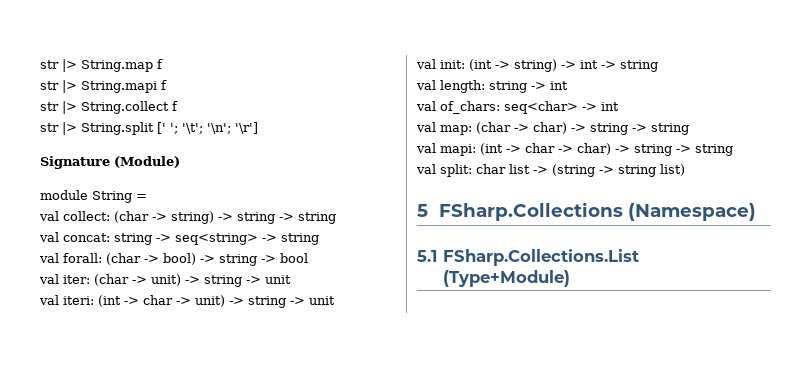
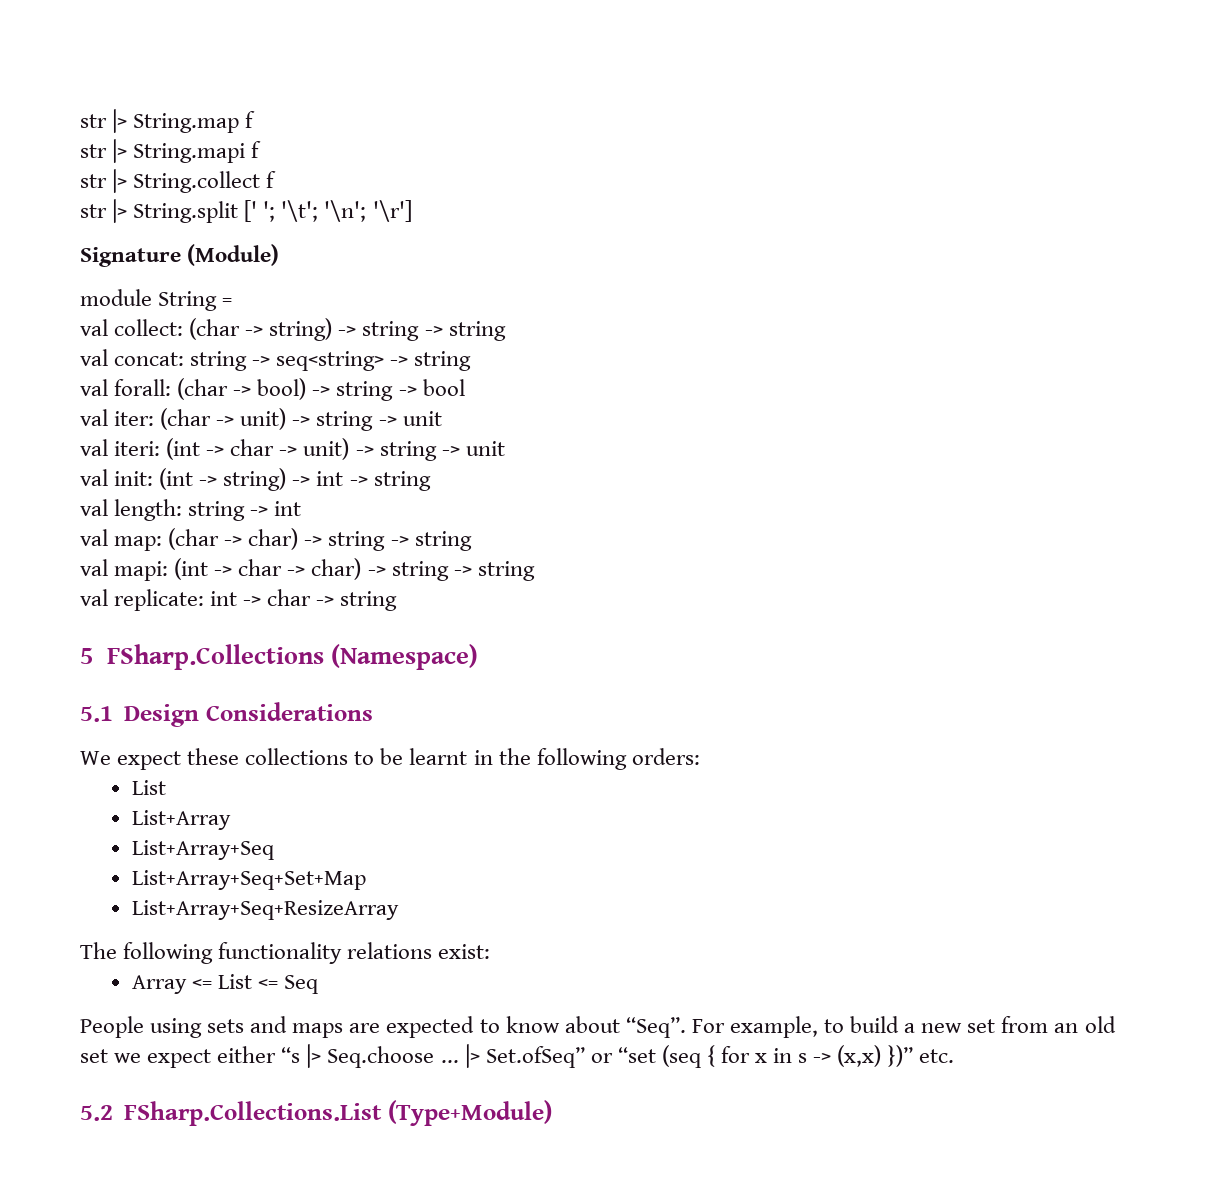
- val of_chars: seq<char> -> int
- val split: char list -> (string -> string list)
+ val replicate: int -> char -> string
- 5.1 FSharp.Collections.List (Type+Module)
+ 5.1 Design Considerations
+ We expect these collections to be learnt in the following orders:
+ List
+ List+Array
+ List+Array+Seq
+ List+Array+Seq+Set+Map
+ List+Array+Seq+ResizeArray
+ The following functionality relations exist:
+ Array <= List <= Seq
+ People using sets and maps are expected to know about “Seq”. For example, to build a new set from an old set we expect either “s |> Seq.choose ... |> Set.ofSeq” or “set (seq { for x in s -> (x,x) })” etc.
+ 5.2 FSharp.Collections.List (Type+Module)

